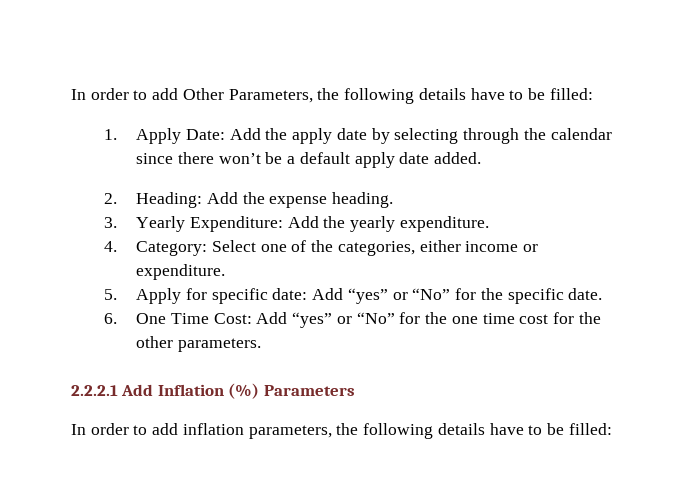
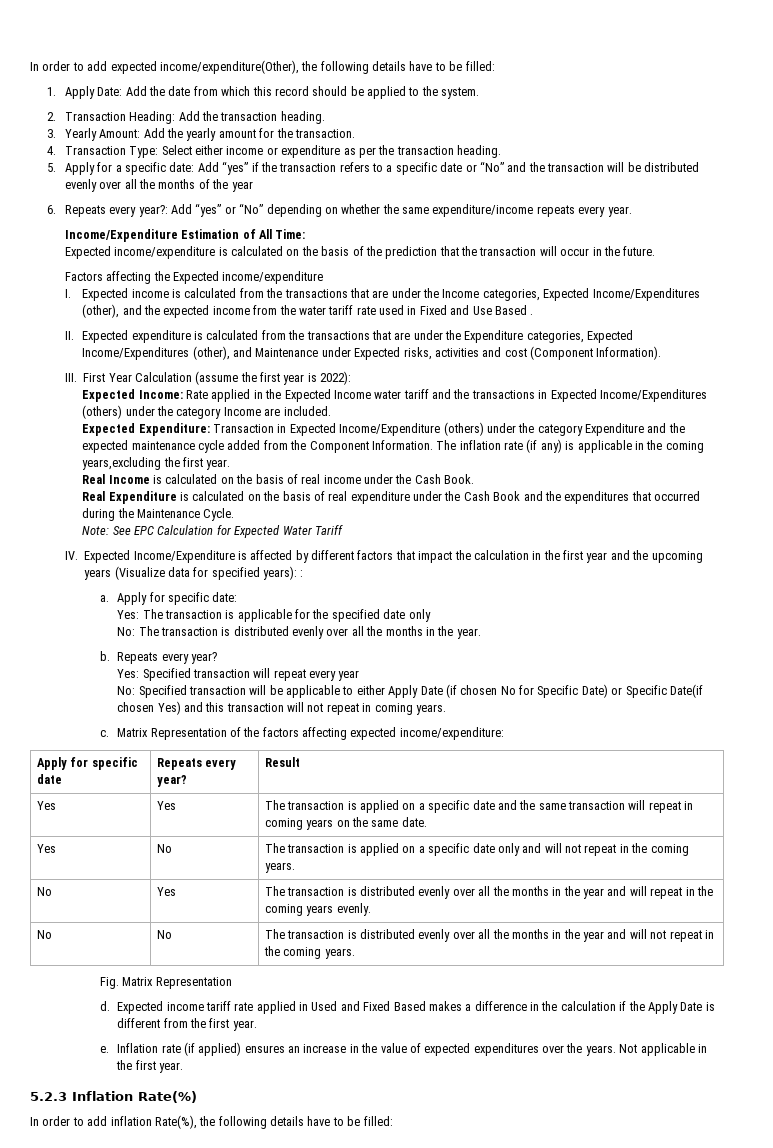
- In order to add Other Parameters, the following details have to be filled:
+ In order to add expected income/expenditure(Other), the following details have to be filled:
- 1. Apply Date: Add the apply date by selecting through the calendar since there won’t be a default apply date added.
+ 1. Apply Date: Add the date from which this record should be applied to the system.
- 2. Heading: Add the expense heading.
+ 2. Transaction Heading: Add the transaction heading.
- 3. Yearly Expenditure: Add the yearly expenditure.
- 4. Category: Select one of the categories, either income or expenditure.
- 5. Apply for specific date: Add “yes” or “No” for the specific date.
- 6. One Time Cost: Add “yes” or “No” for the one time cost for the other parameters.
- 2.2.2.1 Add Inflation (%) Parameters
+ 3. Yearly Amount: Add the yearly amount for the transaction.
+ 4. Transaction Type: Select either income or expenditure as per the transaction heading.
+ 5. Apply for a specific date: Add “yes” if the transaction refers to a specific date or “No” and the transaction will be distributed evenly over all the months of the year
+ 6. Repeats every year?: Add “yes” or “No” depending on whether the same expenditure/income repeats every year.
+ Income/Expenditure Estimation of All Time:
+ Expected income/expenditure is calculated on the basis of the prediction that the transaction will occur in the future.
+ Factors affecting the Expected income/expenditure
+ I. Expected income is calculated from the transactions that are under the Income categories, Expected Income/Expenditures (other), and the expected income from the water tariff rate used in Fixed and Use Based .
+ II. Expected expenditure is calculated from the transactions that are under the Expenditure categories, Expected Income/Expenditures (other), and Maintenance under Expected risks, activities and cost (Component Information).
+ III. First Year Calculation (assume the first year is 2022):
+ Expected Income: Rate applied in the Expected Income water tariff and the transactions in Expected Income/Expenditures (others) under the category Income are included.
+ Expected Expenditure: Transaction in Expected Income/Expenditure (others) under the category Expenditure and the expected maintenance cycle added from the Component Information. The inflation rate (if any) is applicable in the coming years,excluding the first year.
+ Real Income is calculated on the basis of real income under the Cash Book.
+ Real Expenditure is calculated on the basis of real expenditure under the Cash Book and the expenditures that occurred during the Maintenance Cycle.
+ Note: See EPC Calculation for Expected Water Tariff
+ IV. Expected Income/Expenditure is affected by different factors that impact the calculation in the first year and the upcoming years (Visualize data for specified years): :
+ a. Apply for specific date:
+ Yes: The transaction is applicable for the specified date only
+ No: The transaction is distributed evenly over all the months in the year.
+ b. Repeats every year?
+ Yes: Specified transaction will repeat every year
+ No: Specified transaction will be applicable to either Apply Date (if chosen No for Specific Date) or Specific Date(if chosen Yes) and this transaction will not repeat in coming years.
+ c. Matrix Representation of the factors affecting expected income/expenditure:
+ Apply for specific date | Repeats every year? | Result
+ Yes | Yes | The transaction is applied on a specific date and the same transaction will repeat in coming years on the same date.
+ Yes | No | The transaction is applied on a specific date only and will not repeat in the coming years.
+ No | Yes | The transaction is distributed evenly over all the months in the year and will repeat in the coming years evenly.
+ No | No | The transaction is distributed evenly over all the months in the year and will not repeat in the coming years.
+ Fig. Matrix Representation
+ d. Expected income tariff rate applied in Used and Fixed Based makes a difference in the calculation if the Apply Date is different from the first year.
+ e. Inflation rate (if applied) ensures an increase in the value of expected expenditures over the years. Not applicable in the first year.
+ 5.2.3 Inflation Rate(%)
- In order to add inflation parameters, the following details have to be filled:
+ In order to add inflation Rate(%), the following details have to be filled:

